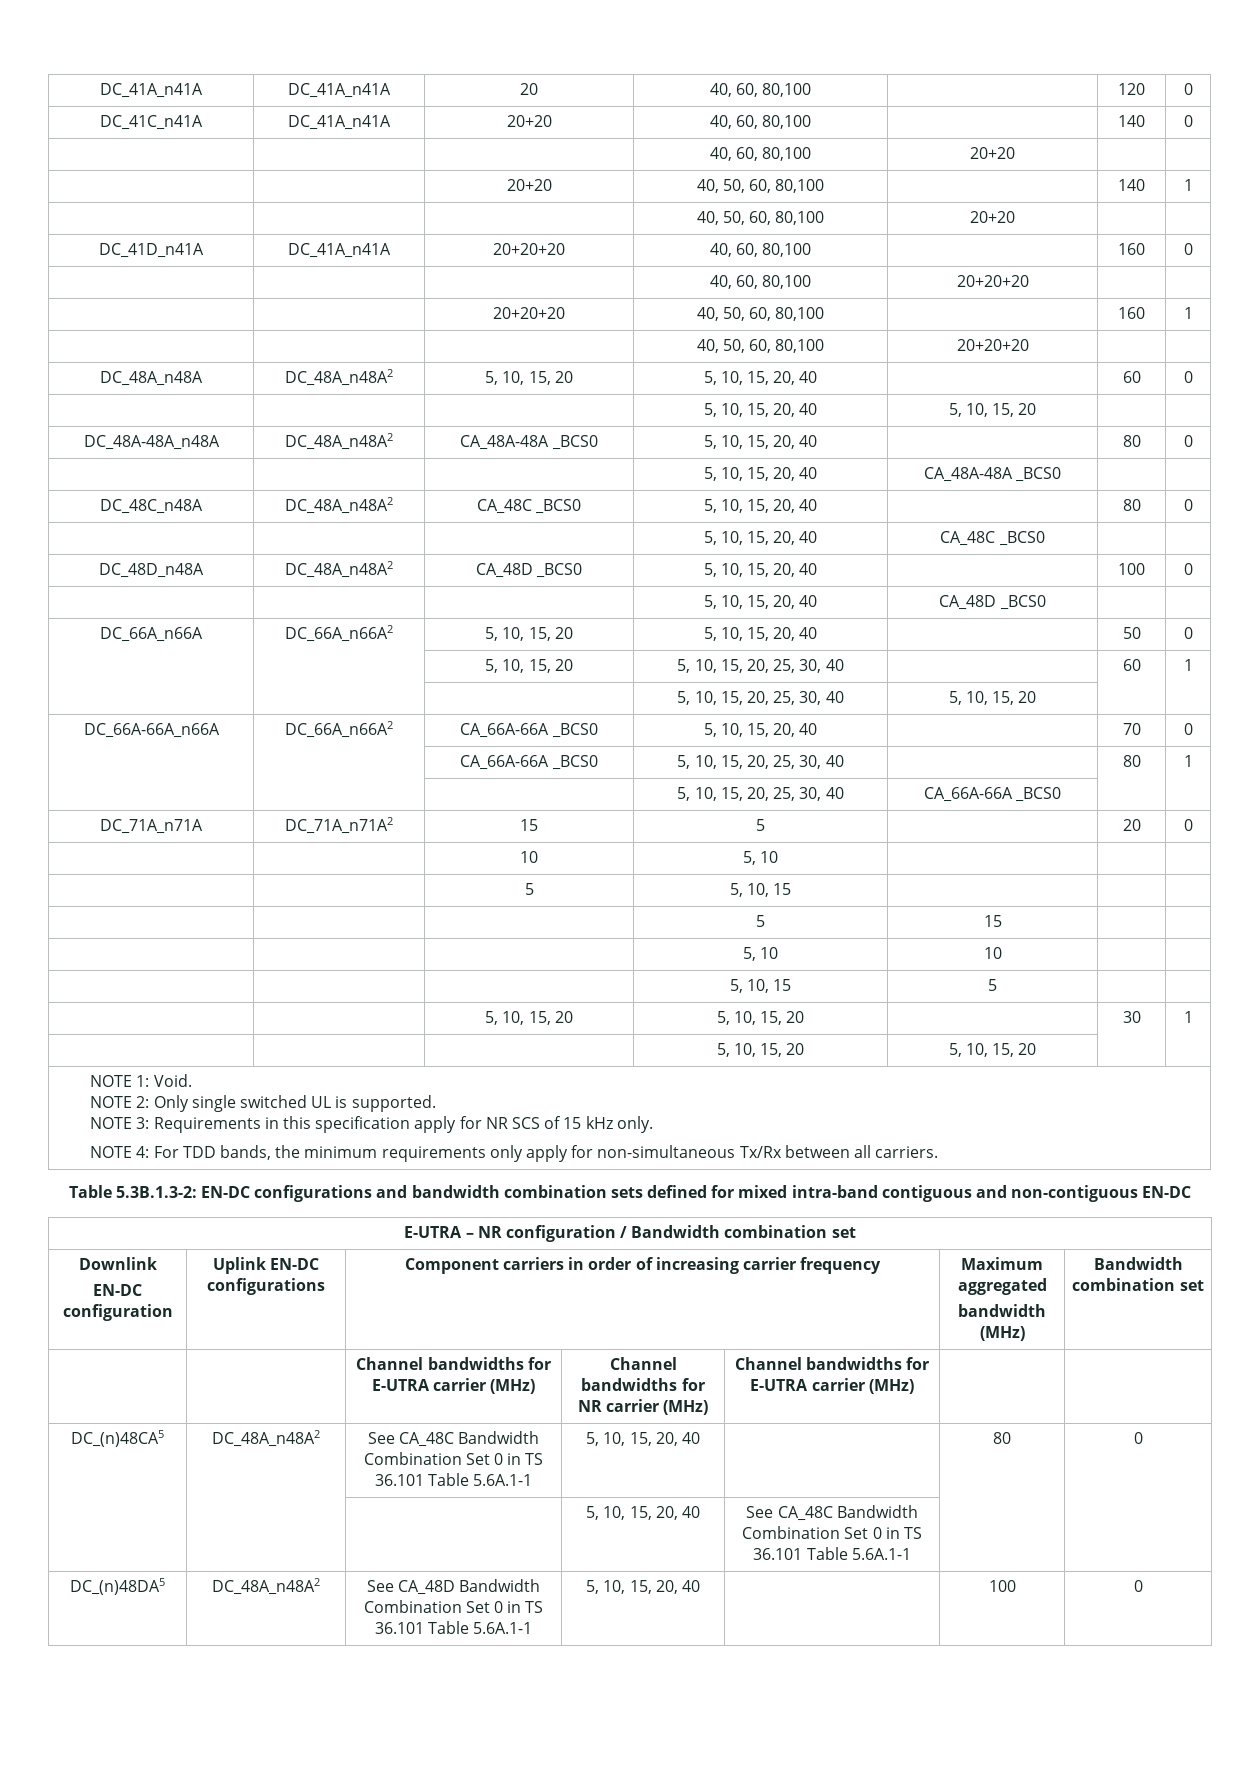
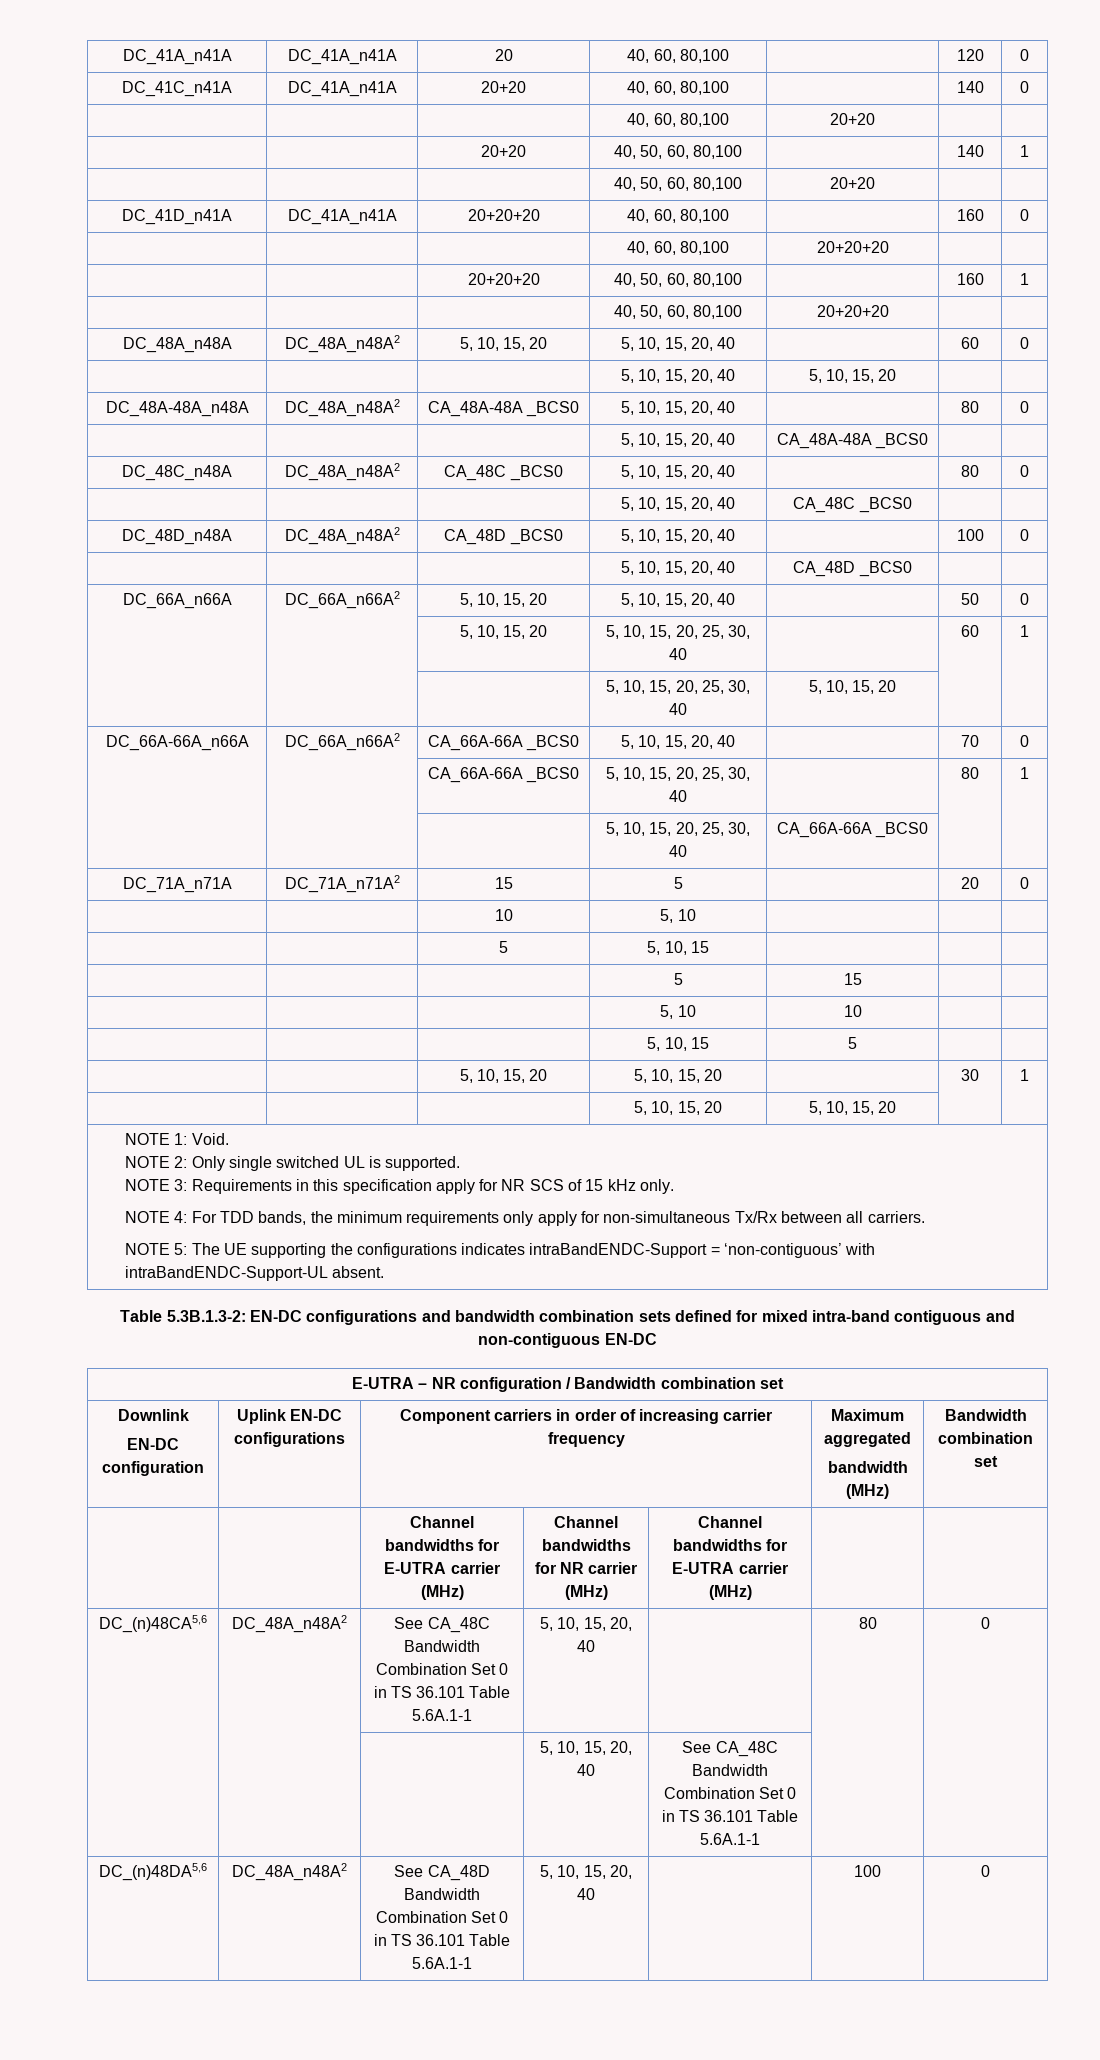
+ NOTE 5: The UE supporting the configurations indicates intraBandENDC-Support = ‘non-contiguous’ with intraBandENDC-Support-UL absent.
- DC_(n)48CA5 | DC_48A_n48A2 | See CA_48C Bandwidth Combination Set 0 in TS 36.101 Table 5.6A.1-1 | 5, 10, 15, 20, 40 | | 80 | 0
+ DC_(n)48CA5,6 | DC_48A_n48A2 | See CA_48C Bandwidth Combination Set 0 in TS 36.101 Table 5.6A.1-1 | 5, 10, 15, 20, 40 | | 80 | 0
- DC_(n)48DA5 | DC_48A_n48A2 | See CA_48D Bandwidth Combination Set 0 in TS 36.101 Table 5.6A.1-1 | 5, 10, 15, 20, 40 | | 100 | 0
+ DC_(n)48DA5,6 | DC_48A_n48A2 | See CA_48D Bandwidth Combination Set 0 in TS 36.101 Table 5.6A.1-1 | 5, 10, 15, 20, 40 | | 100 | 0

